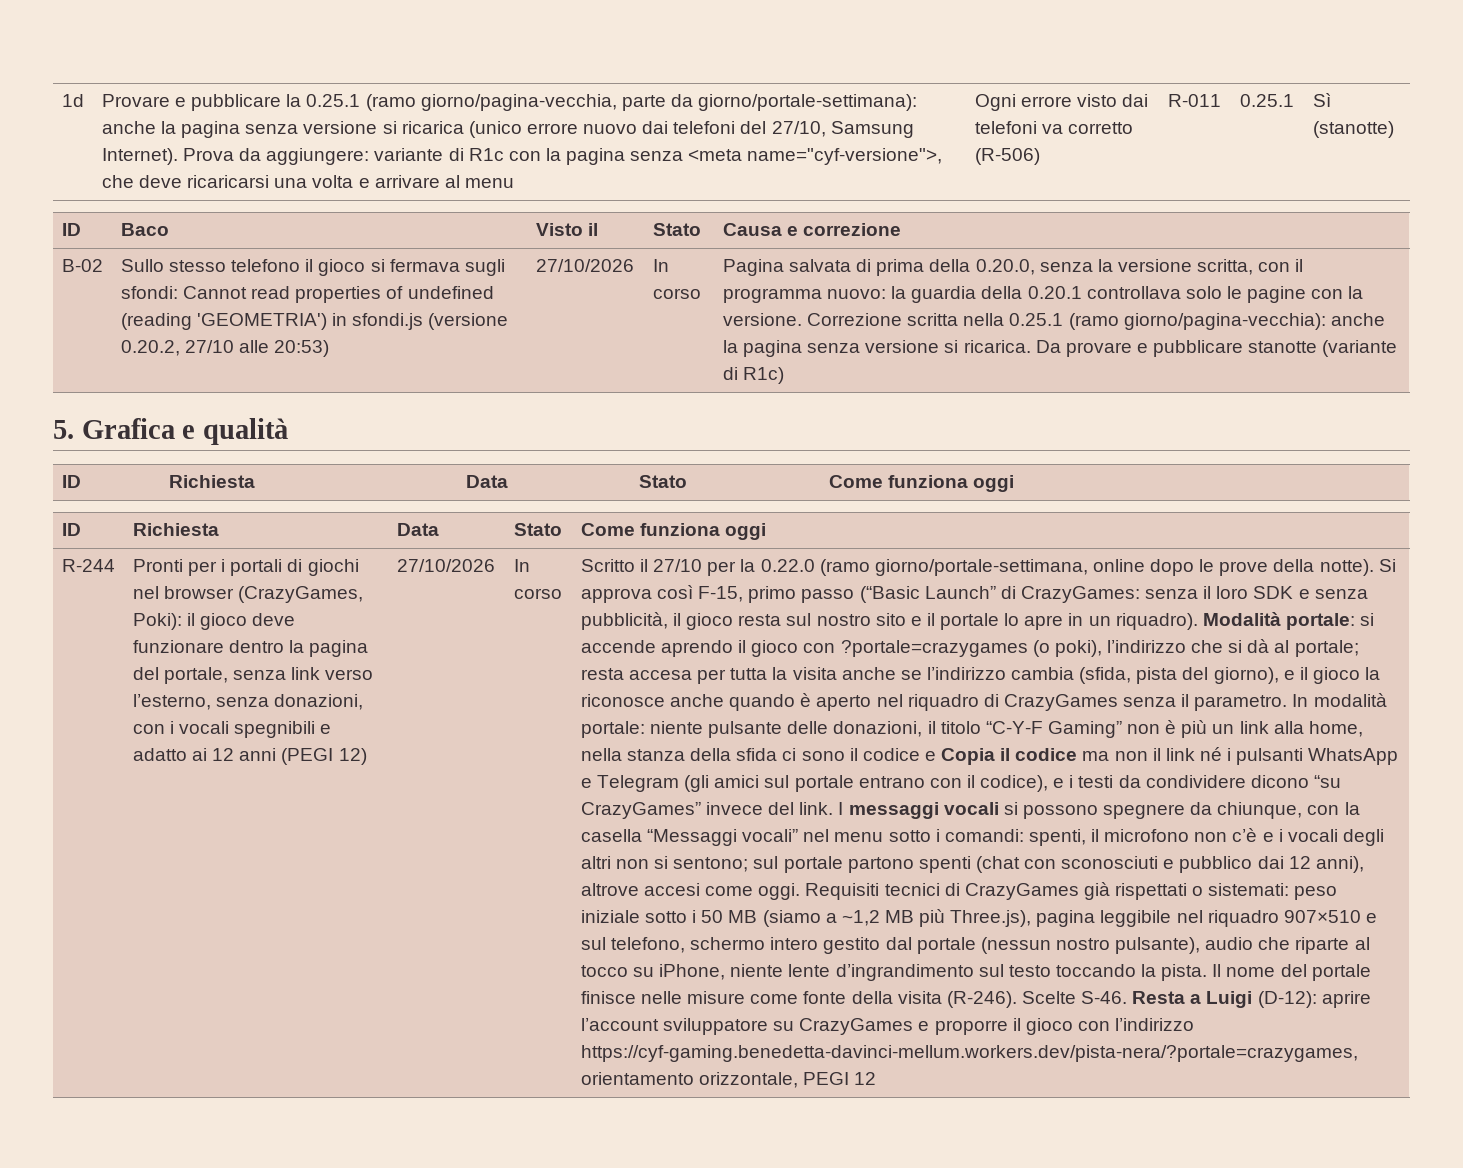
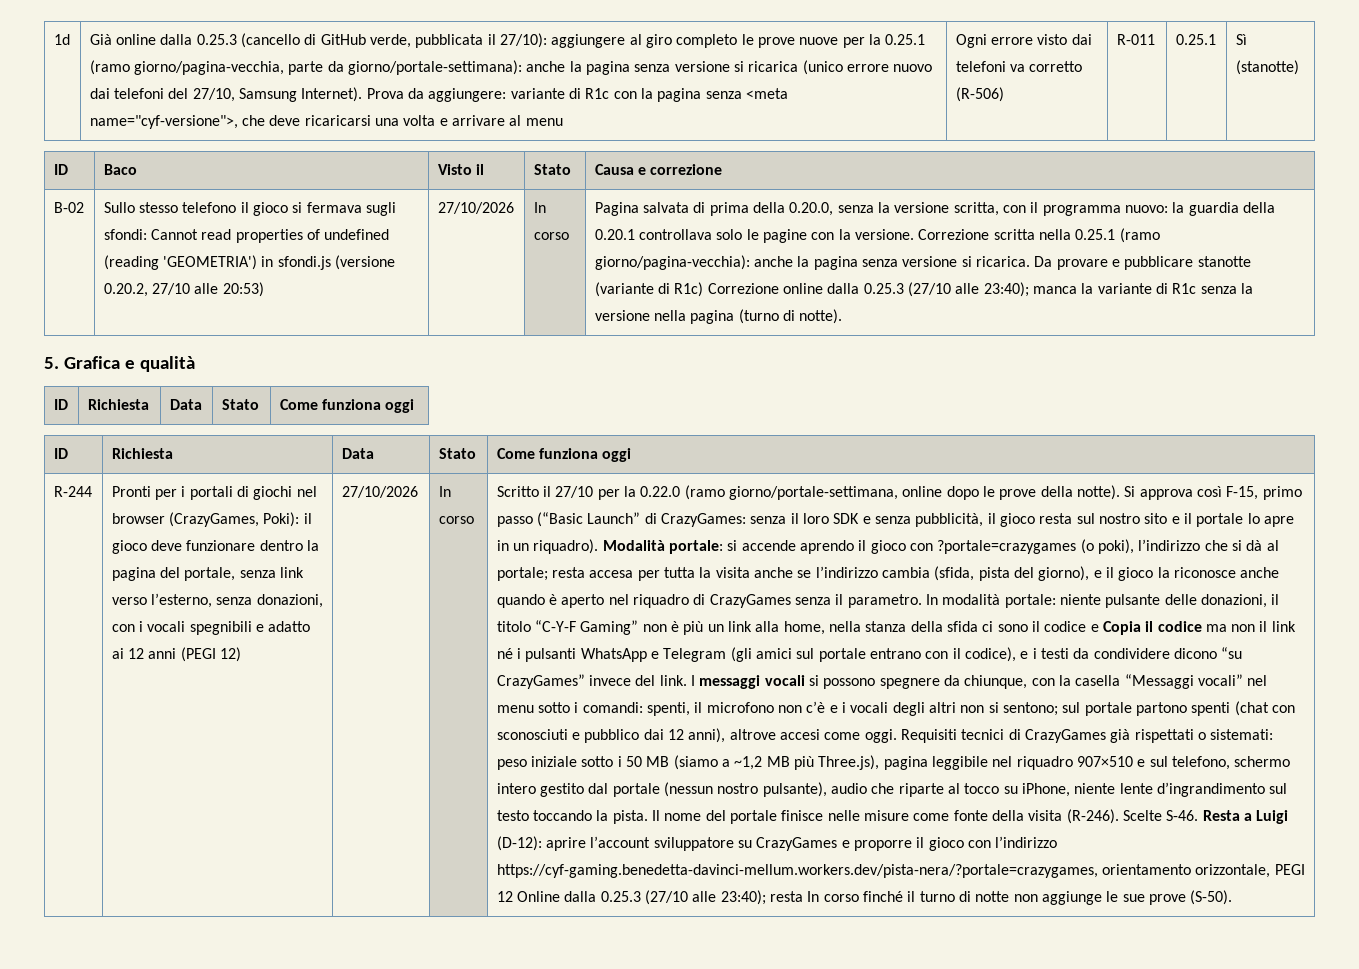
- Provare e pubblicare la 0.25.1 (ramo giorno/pagina-vecchia, parte da giorno/portale-settimana): anche la pagina senza versione si ricarica (unico errore nuovo dai telefoni del 27/10, Samsung Internet).
+ Già online dalla 0.25.3 (cancello di GitHub verde, pubblicata il 27/10): aggiungere al giro completo le prove nuove per la 0.25.1 (ramo giorno/pagina-vecchia, parte da giorno/portale-settimana): anche la pagina senza versione si ricarica (unico errore nuovo dai telefoni del 27/10, Samsung Internet).
- Da provare e pubblicare stanotte (variante di R1c)
+ Da provare e pubblicare stanotte (variante di R1c) Correzione online dalla 0.25.3 (27/10 alle 23:40); manca la variante di R1c senza la versione nella pagina (turno di notte).
- Resta a Luigi (D-12): aprire l’account sviluppatore su CrazyGames e proporre il gioco con l’indirizzo https://cyf-gaming.benedetta-davinci-mellum.workers.dev/pista-nera/?portale=crazygames, orientamento orizzontale, PEGI 12
+ Resta a Luigi (D-12): aprire l’account sviluppatore su CrazyGames e proporre il gioco con l’indirizzo https://cyf-gaming.benedetta-davinci-mellum.workers.dev/pista-nera/?portale=crazygames, orientamento orizzontale, PEGI 12 Online dalla 0.25.3 (27/10 alle 23:40); resta In corso finché il turno di notte non aggiunge le sue prove (S-50).

